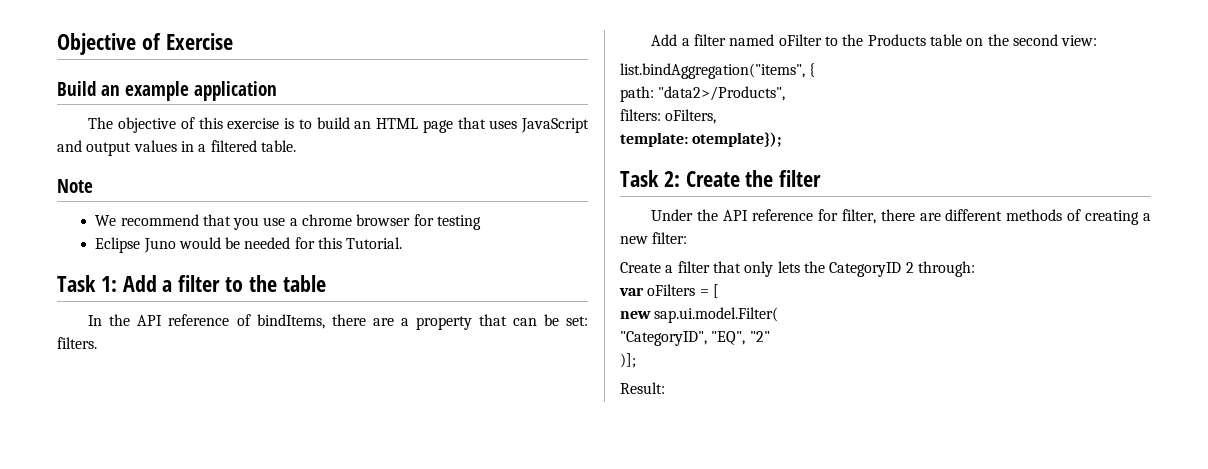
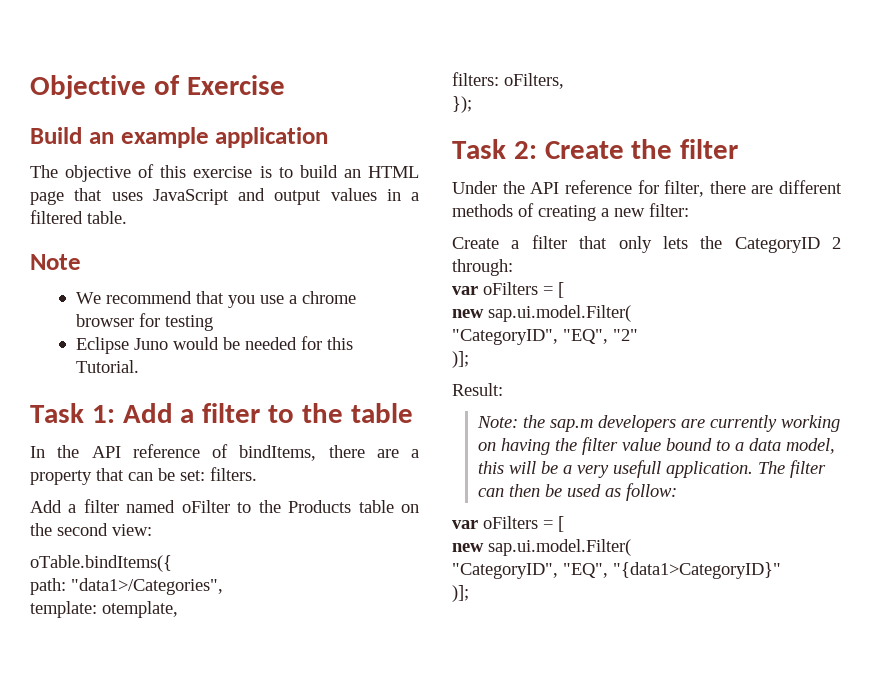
- list.bindAggregation("items", {
+ oTable.bindItems({
- path: "data2>/Products",
+ path: "data1>/Categories",
+ template: otemplate,
- template: otemplate});
+ });
+ Note: the sap.m developers are currently working on having the filter value bound to a data model, this will be a very usefull application. The filter can then be used as follow:
+ var oFilters = [
+ new sap.ui.model.Filter(
+ "CategoryID", "EQ", "{data1>CategoryID}"
+ )];

